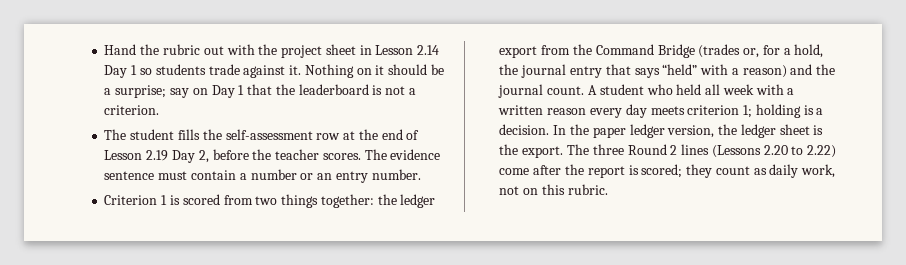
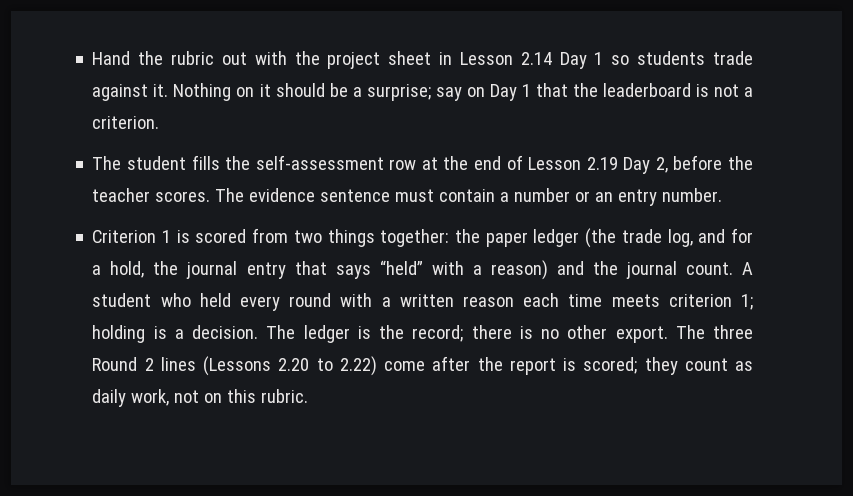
- Criterion 1 is scored from two things together: the ledger export from the Command Bridge (trades or, for a hold, the journal entry that says “held” with a reason) and the journal count.
+ Criterion 1 is scored from two things together: the paper ledger (the trade log, and for a hold, the journal entry that says “held” with a reason) and the journal count.
- A student who held all week with a written reason every day meets criterion 1; holding is a decision.
+ A student who held every round with a written reason each time meets criterion 1; holding is a decision.
- In the paper ledger version, the ledger sheet is the export.
+ The ledger is the record; there is no other export.

